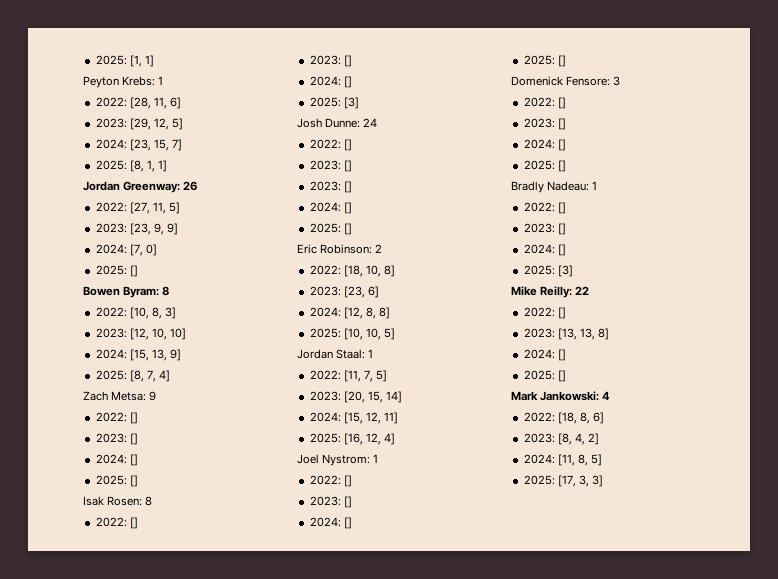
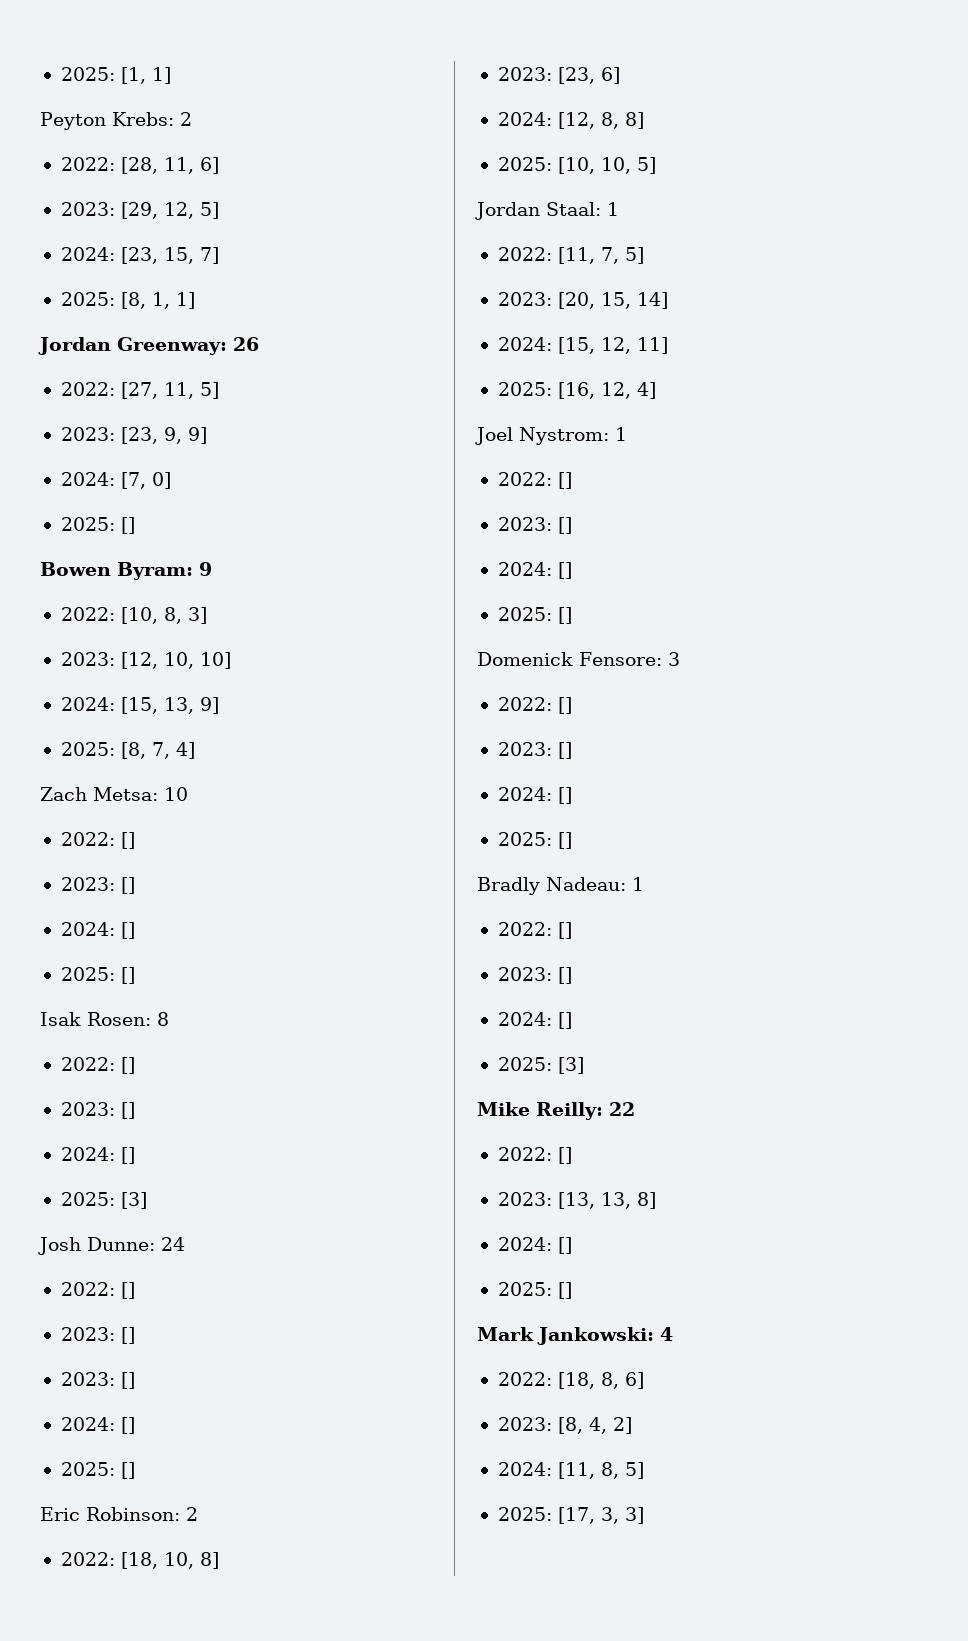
- Peyton Krebs: 1
+ Peyton Krebs: 2
- Bowen Byram: 8
+ Bowen Byram: 9
- Zach Metsa: 9
+ Zach Metsa: 10

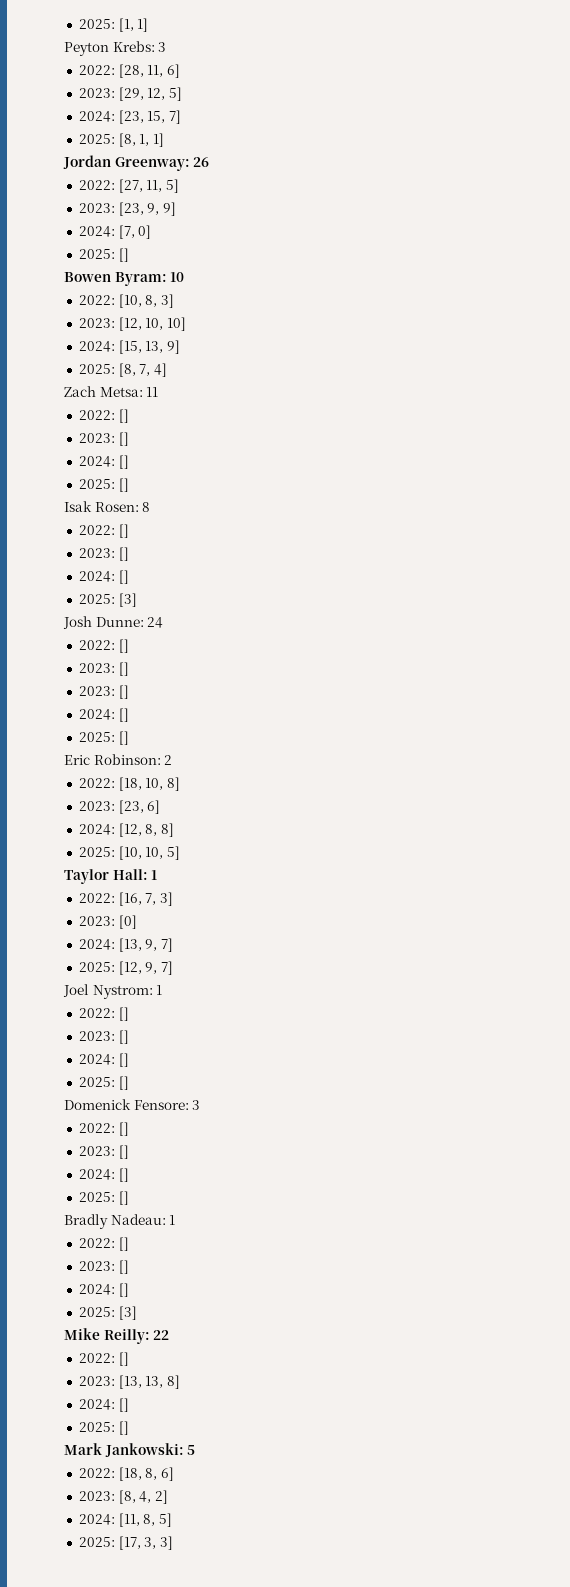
- Peyton Krebs: 2
+ Peyton Krebs: 3
- Bowen Byram: 9
+ Bowen Byram: 10
- Zach Metsa: 10
+ Zach Metsa: 11
- Jordan Staal: 1
- 2022: [11, 7, 5]
- 2023: [20, 15, 14]
- 2024: [15, 12, 11]
- 2025: [16, 12, 4]
+ Taylor Hall: 1
+ 2022: [16, 7, 3]
+ 2023: [0]
+ 2024: [13, 9, 7]
+ 2025: [12, 9, 7]
- Mark Jankowski: 4
+ Mark Jankowski: 5

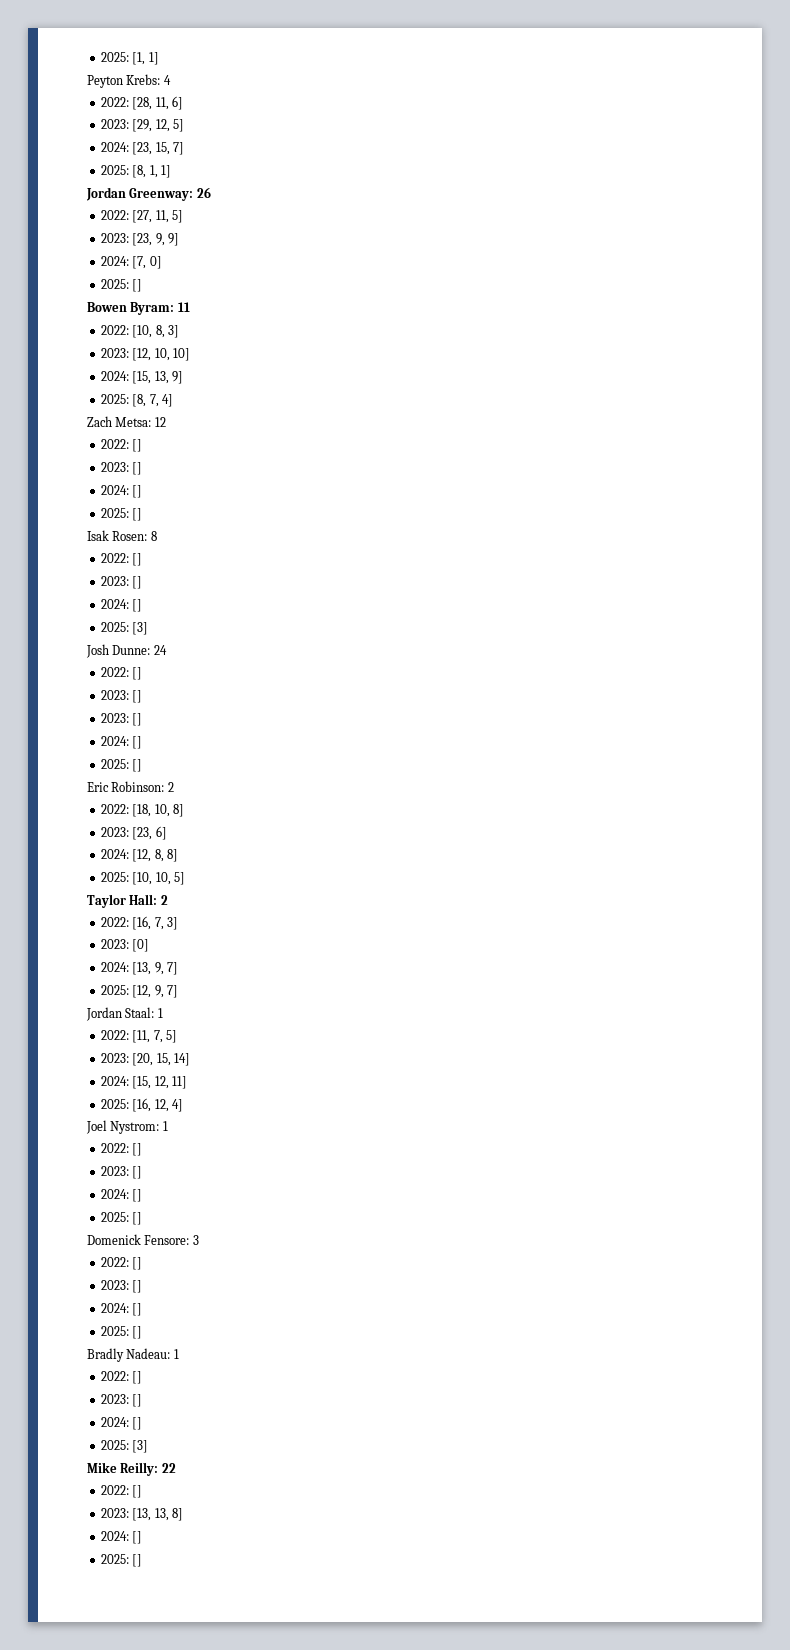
- Peyton Krebs: 3
+ Peyton Krebs: 4
- Bowen Byram: 10
+ Bowen Byram: 11
- Zach Metsa: 11
+ Zach Metsa: 12
- Taylor Hall: 1
+ Taylor Hall: 2
+ Jordan Staal: 1
+ 2022: [11, 7, 5]
+ 2023: [20, 15, 14]
+ 2024: [15, 12, 11]
+ 2025: [16, 12, 4]
- Mark Jankowski: 5
- 2022: [18, 8, 6]
- 2023: [8, 4, 2]
- 2024: [11, 8, 5]
- 2025: [17, 3, 3]

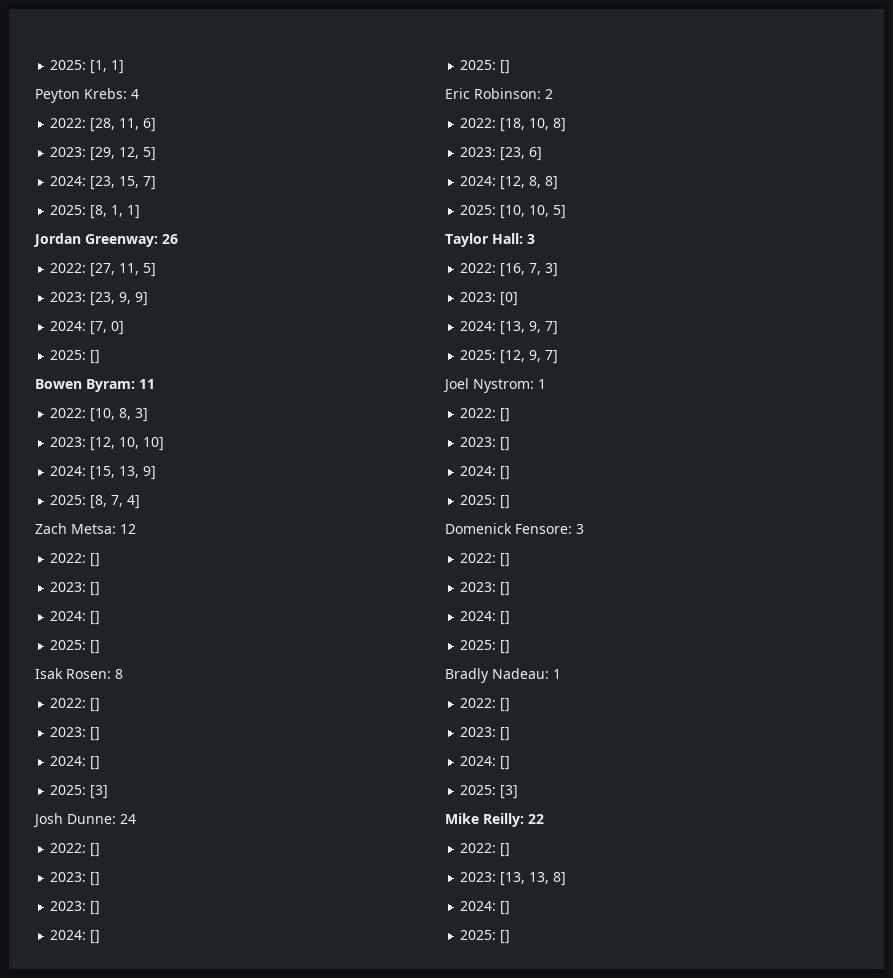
- Taylor Hall: 2
+ Taylor Hall: 3
- Jordan Staal: 1
- 2022: [11, 7, 5]
- 2023: [20, 15, 14]
- 2024: [15, 12, 11]
- 2025: [16, 12, 4]

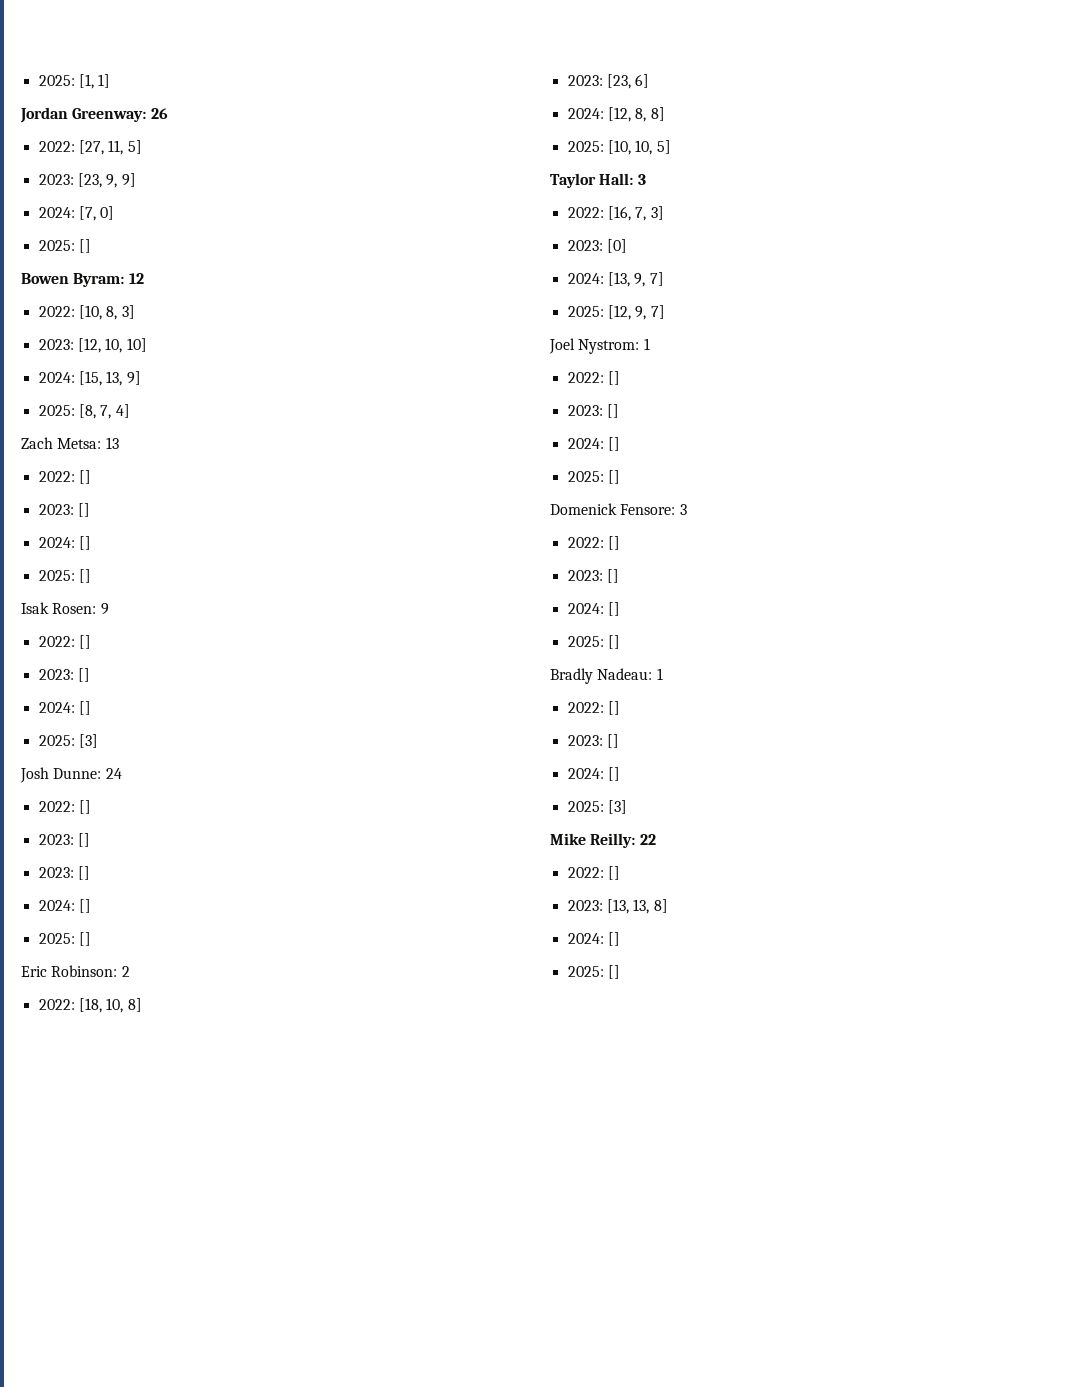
- Peyton Krebs: 4
- 2022: [28, 11, 6]
- 2023: [29, 12, 5]
- 2024: [23, 15, 7]
- 2025: [8, 1, 1]
- Bowen Byram: 11
+ Bowen Byram: 12
- Zach Metsa: 12
+ Zach Metsa: 13
- Isak Rosen: 8
+ Isak Rosen: 9

